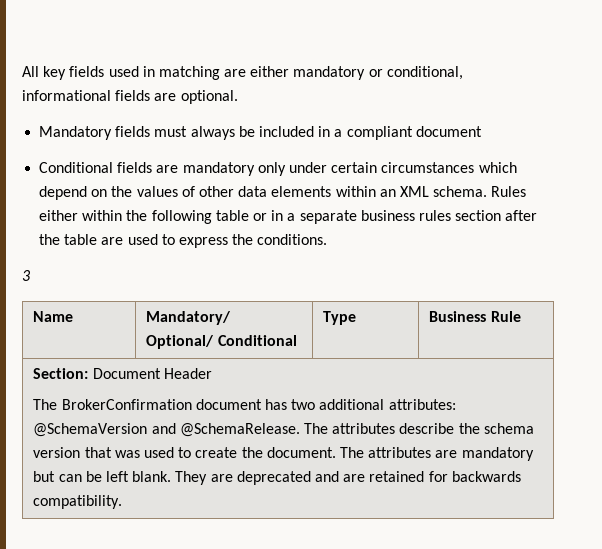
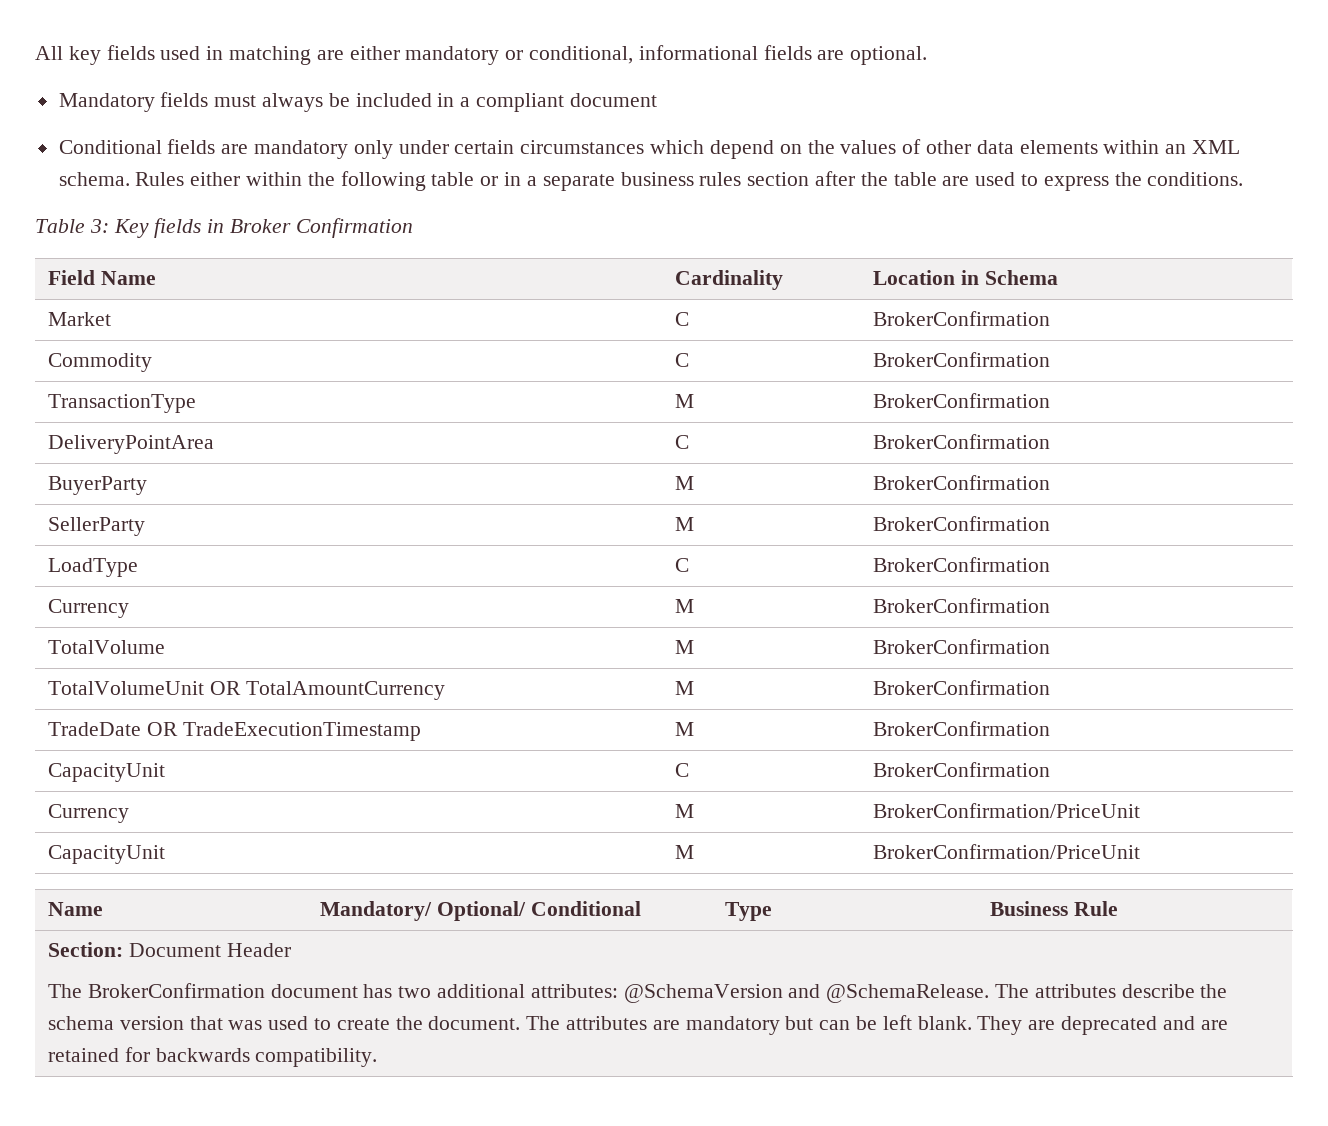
- 3
+ Table 3: Key fields in Broker Confirmation
+ Field Name | Cardinality | Location in Schema
+ Market | C | BrokerConfirmation
+ Commodity | C | BrokerConfirmation
+ TransactionType | M | BrokerConfirmation
+ DeliveryPointArea | C | BrokerConfirmation
+ BuyerParty | M | BrokerConfirmation
+ SellerParty | M | BrokerConfirmation
+ LoadType | C | BrokerConfirmation
+ Currency | M | BrokerConfirmation
+ TotalVolume | M | BrokerConfirmation
+ TotalVolumeUnit OR TotalAmountCurrency | M | BrokerConfirmation
+ TradeDate OR TradeExecutionTimestamp | M | BrokerConfirmation
+ CapacityUnit | C | BrokerConfirmation
+ Currency | M | BrokerConfirmation/PriceUnit
+ CapacityUnit | M | BrokerConfirmation/PriceUnit

